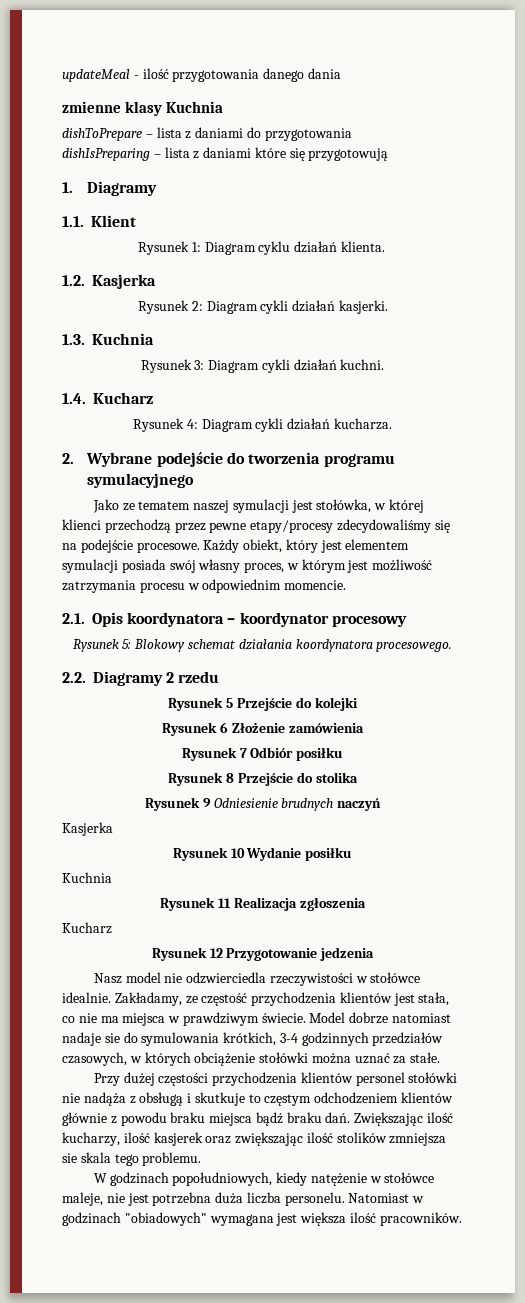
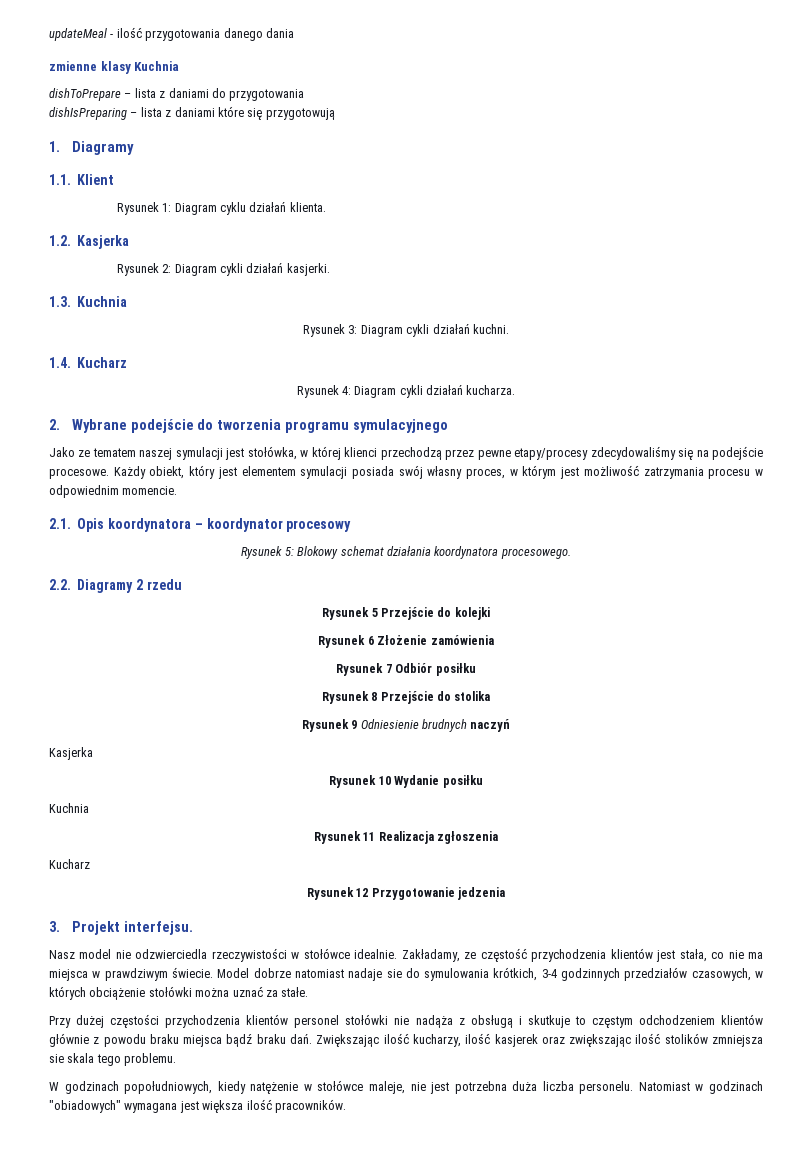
+ 3. Projekt interfejsu.

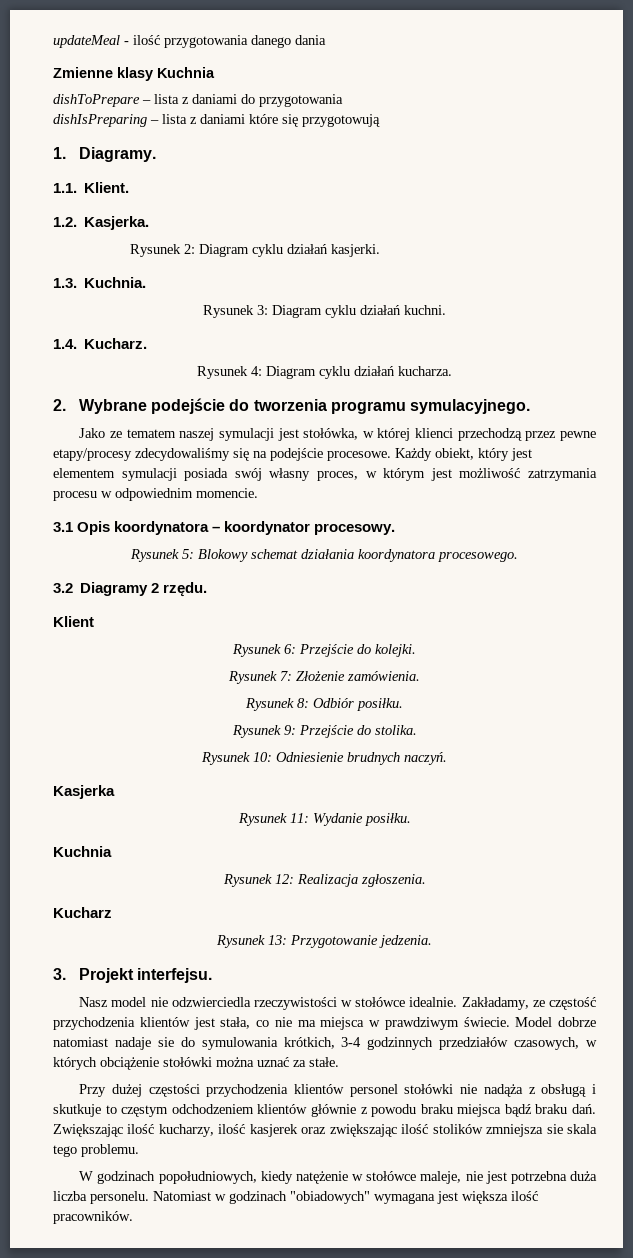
- zmienne klasy Kuchnia
+ Zmienne klasy Kuchnia
- 1. Diagramy
+ 1. Diagramy.
- 1.1. Klient
- Rysunek 1: Diagram cyklu działań klienta.
+ 1.1. Klient.
- 1.2. Kasjerka
+ 1.2. Kasjerka.
- Rysunek 2: Diagram cykli działań kasjerki.
+ Rysunek 2: Diagram cyklu działań kasjerki.
- 1.3. Kuchnia
+ 1.3. Kuchnia.
- Rysunek 3: Diagram cykli działań kuchni.
+ Rysunek 3: Diagram cyklu działań kuchni.
- 1.4. Kucharz
+ 1.4. Kucharz.
- Rysunek 4: Diagram cykli działań kucharza.
+ Rysunek 4: Diagram cyklu działań kucharza.
- 2. Wybrane podejście do tworzenia programu symulacyjnego
+ 2. Wybrane podejście do tworzenia programu symulacyjnego.
- 2.1. Opis koordynatora – koordynator procesowy
+ 3.1 Opis koordynatora – koordynator procesowy.
- 2.2. Diagramy 2 rzedu
- Rysunek 5 Przejście do kolejki
- Rysunek 6 Złożenie zamówienia
- Rysunek 7 Odbiór posiłku
- Rysunek 8 Przejście do stolika
- Rysunek 9 Odniesienie brudnych naczyń
+ 3.2 Diagramy 2 rzędu.
+ Klient
+ Rysunek 6: Przejście do kolejki.
+ Rysunek 7: Złożenie zamówienia.
+ Rysunek 8: Odbiór posiłku.
+ Rysunek 9: Przejście do stolika.
+ Rysunek 10: Odniesienie brudnych naczyń.
  Kasjerka
- Rysunek 10 Wydanie posiłku
+ Rysunek 11: Wydanie posiłku.
  Kuchnia
- Rysunek 11 Realizacja zgłoszenia
+ Rysunek 12: Realizacja zgłoszenia.
  Kucharz
- Rysunek 12 Przygotowanie jedzenia
+ Rysunek 13: Przygotowanie jedzenia.

